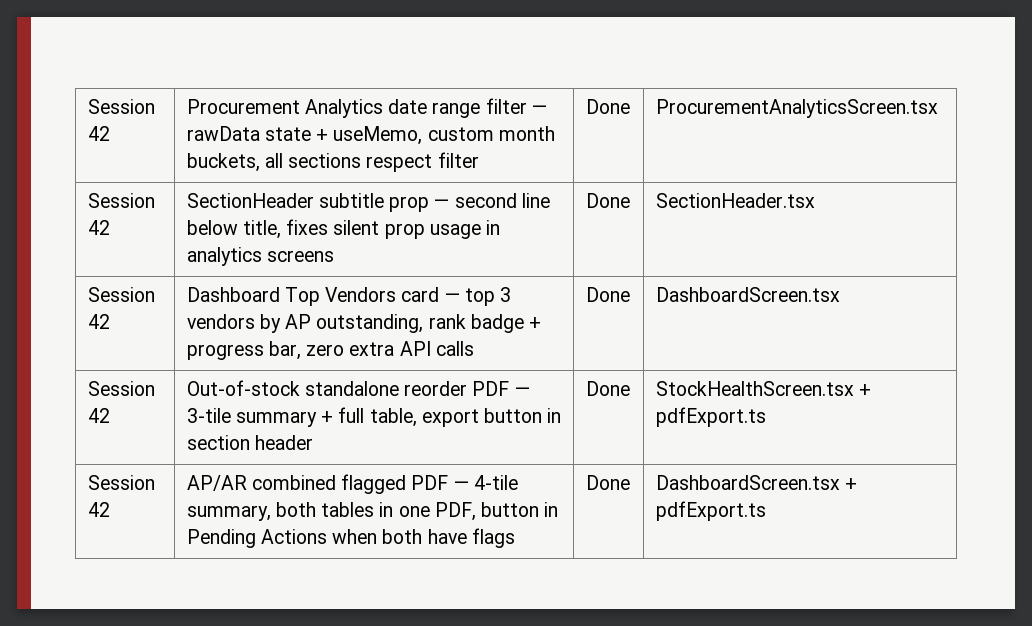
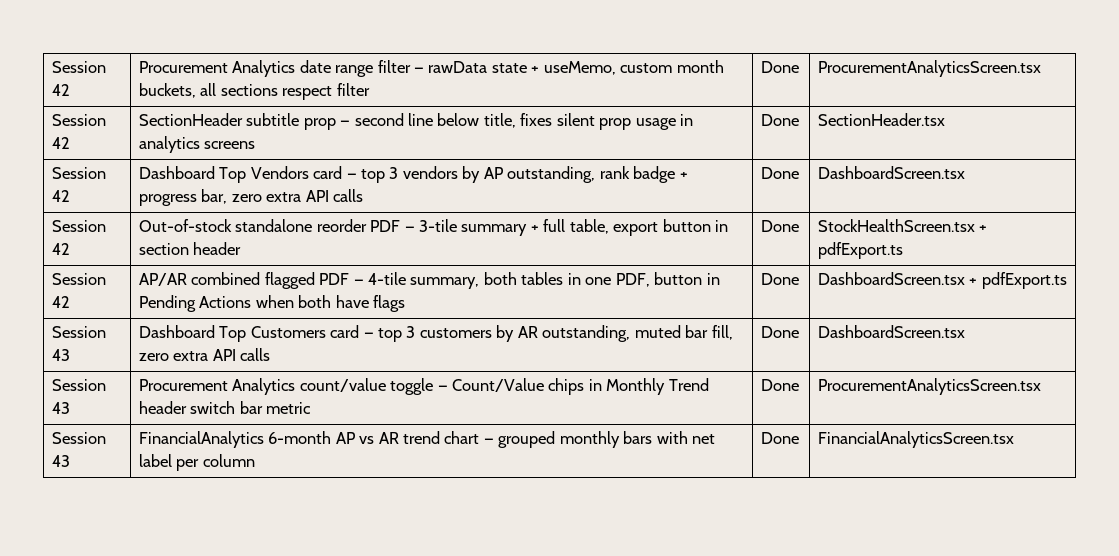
+ Session 43 | Dashboard Top Customers card — top 3 customers by AR outstanding, muted bar fill, zero extra API calls | Done | DashboardScreen.tsx
+ Session 43 | Procurement Analytics count/value toggle — Count/Value chips in Monthly Trend header switch bar metric | Done | ProcurementAnalyticsScreen.tsx
+ Session 43 | FinancialAnalytics 6-month AP vs AR trend chart — grouped monthly bars with net label per column | Done | FinancialAnalyticsScreen.tsx

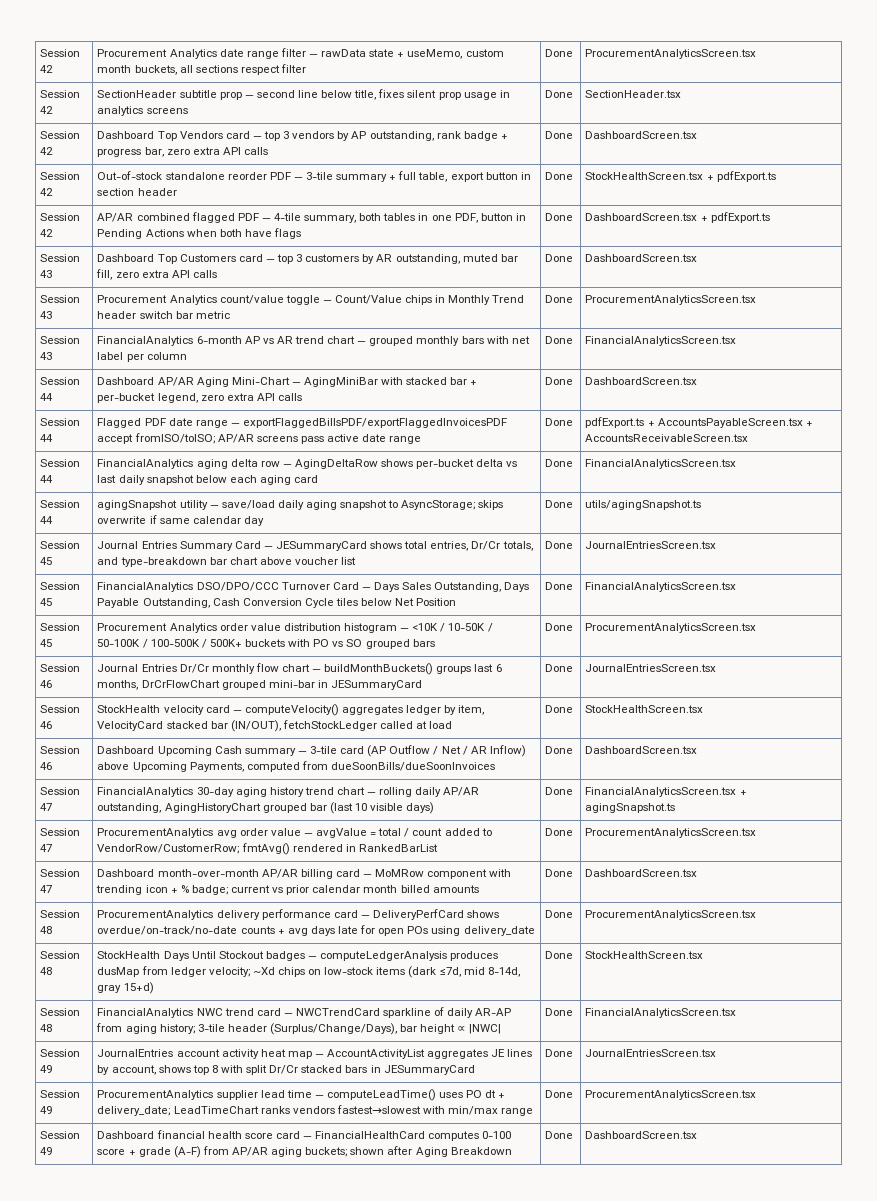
+ Session 44 | Dashboard AP/AR Aging Mini-Chart — AgingMiniBar with stacked bar + per-bucket legend, zero extra API calls | Done | DashboardScreen.tsx
+ Session 44 | Flagged PDF date range — exportFlaggedBillsPDF/exportFlaggedInvoicesPDF accept fromISO/toISO; AP/AR screens pass active date range | Done | pdfExport.ts + AccountsPayableScreen.tsx + AccountsReceivableScreen.tsx
+ Session 44 | FinancialAnalytics aging delta row — AgingDeltaRow shows per-bucket delta vs last daily snapshot below each aging card | Done | FinancialAnalyticsScreen.tsx
+ Session 44 | agingSnapshot utility — save/load daily aging snapshot to AsyncStorage; skips overwrite if same calendar day | Done | utils/agingSnapshot.ts
+ Session 45 | Journal Entries Summary Card — JESummaryCard shows total entries, Dr/Cr totals, and type-breakdown bar chart above voucher list | Done | JournalEntriesScreen.tsx
+ Session 45 | FinancialAnalytics DSO/DPO/CCC Turnover Card — Days Sales Outstanding, Days Payable Outstanding, Cash Conversion Cycle tiles below Net Position | Done | FinancialAnalyticsScreen.tsx
+ Session 45 | Procurement Analytics order value distribution histogram — <10K / 10-50K / 50-100K / 100-500K / 500K+ buckets with PO vs SO grouped bars | Done | ProcurementAnalyticsScreen.tsx
+ Session 46 | Journal Entries Dr/Cr monthly flow chart — buildMonthBuckets() groups last 6 months, DrCrFlowChart grouped mini-bar in JESummaryCard | Done | JournalEntriesScreen.tsx
+ Session 46 | StockHealth velocity card — computeVelocity() aggregates ledger by item, VelocityCard stacked bar (IN/OUT), fetchStockLedger called at load | Done | StockHealthScreen.tsx
+ Session 46 | Dashboard Upcoming Cash summary — 3-tile card (AP Outflow / Net / AR Inflow) above Upcoming Payments, computed from dueSoonBills/dueSoonInvoices | Done | DashboardScreen.tsx
+ Session 47 | FinancialAnalytics 30-day aging history trend chart — rolling daily AP/AR outstanding, AgingHistoryChart grouped bar (last 10 visible days) | Done | FinancialAnalyticsScreen.tsx + agingSnapshot.ts
+ Session 47 | ProcurementAnalytics avg order value — avgValue = total / count added to VendorRow/CustomerRow; fmtAvg() rendered in RankedBarList | Done | ProcurementAnalyticsScreen.tsx
+ Session 47 | Dashboard month-over-month AP/AR billing card — MoMRow component with trending icon + % badge; current vs prior calendar month billed amounts | Done | DashboardScreen.tsx
+ Session 48 | ProcurementAnalytics delivery performance card — DeliveryPerfCard shows overdue/on-track/no-date counts + avg days late for open POs using delivery_date | Done | ProcurementAnalyticsScreen.tsx
+ Session 48 | StockHealth Days Until Stockout badges — computeLedgerAnalysis produces dusMap from ledger velocity; ~Xd chips on low-stock items (dark ≤7d, mid 8-14d, gray 15+d) | Done | StockHealthScreen.tsx
+ Session 48 | FinancialAnalytics NWC trend card — NWCTrendCard sparkline of daily AR-AP from aging history; 3-tile header (Surplus/Change/Days), bar height ∝ |NWC| | Done | FinancialAnalyticsScreen.tsx
+ Session 49 | JournalEntries account activity heat map — AccountActivityList aggregates JE lines by account, shows top 8 with split Dr/Cr stacked bars in JESummaryCard | Done | JournalEntriesScreen.tsx
+ Session 49 | ProcurementAnalytics supplier lead time — computeLeadTime() uses PO dt + delivery_date; LeadTimeChart ranks vendors fastest→slowest with min/max range | Done | ProcurementAnalyticsScreen.tsx
+ Session 49 | Dashboard financial health score card — FinancialHealthCard computes 0-100 score + grade (A-F) from AP/AR aging buckets; shown after Aging Breakdown | Done | DashboardScreen.tsx

